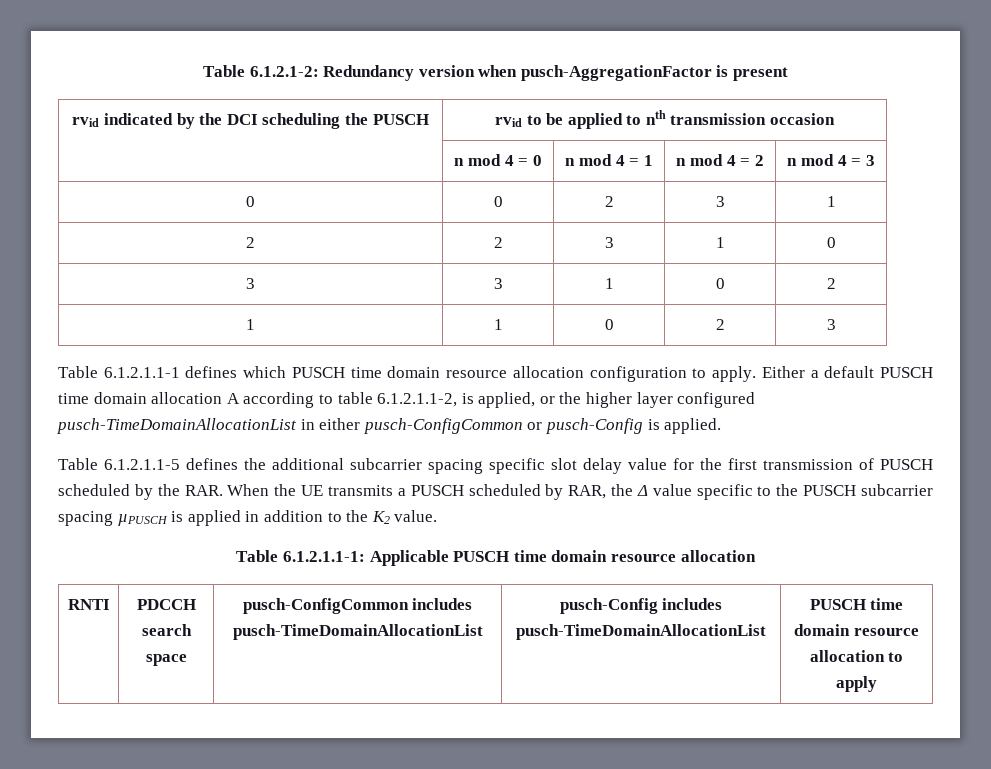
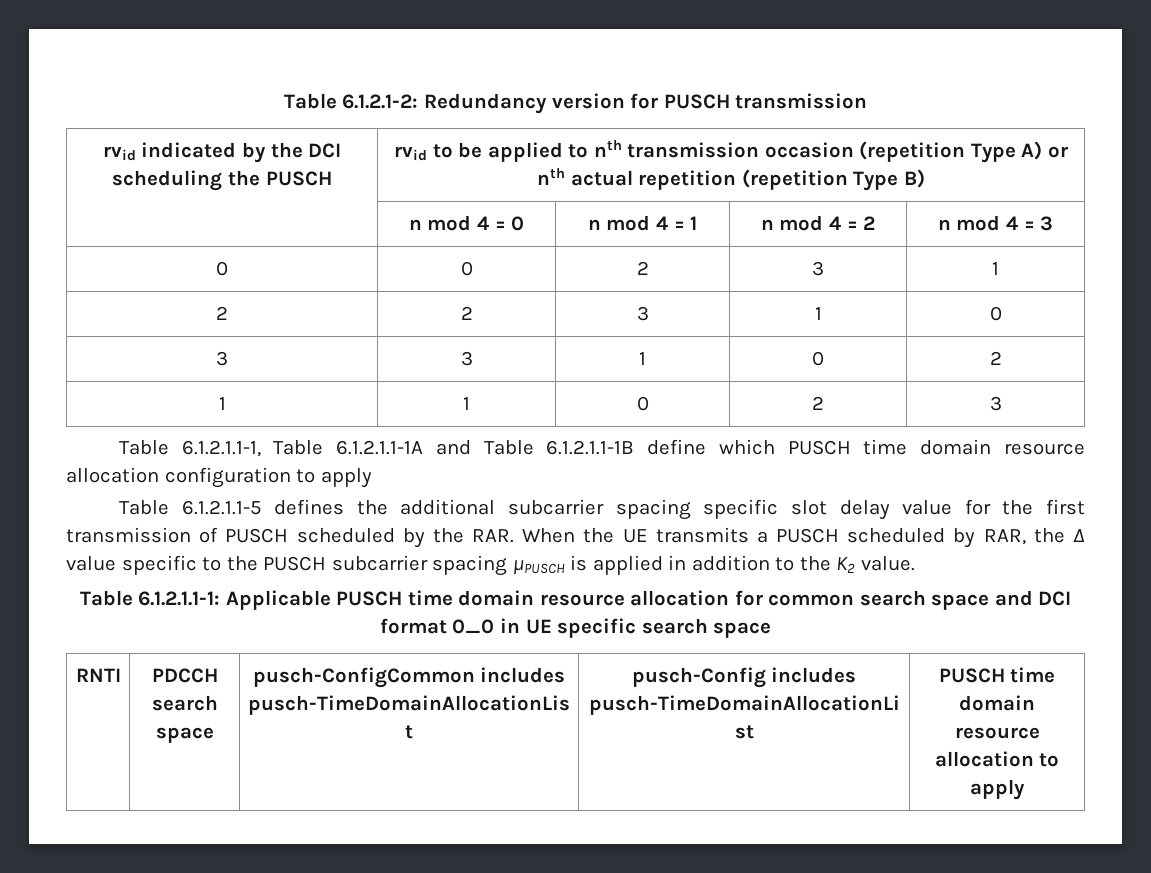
- Table 6.1.2.1-2: Redundancy version when pusch-AggregationFactor is present
+ Table 6.1.2.1-2: Redundancy version for PUSCH transmission
- rvid indicated by the DCI scheduling the PUSCH | rvid to be applied to nth transmission occasion
+ rvid indicated by the DCI scheduling the PUSCH | rvid to be applied to nth transmission occasion (repetition Type A) or nth actual repetition (repetition Type B)
- Table 6.1.2.1.1-1 defines which PUSCH time domain resource allocation configuration to apply. Either a default PUSCH time domain allocation A according to table 6.1.2.1.1-2, is applied, or the higher layer configured pusch-TimeDomainAllocationList in either pusch-ConfigCommon or pusch-Config is applied.
+ Table 6.1.2.1.1-1, Table 6.1.2.1.1-1A and Table 6.1.2.1.1-1B define which PUSCH time domain resource allocation configuration to apply
- Table 6.1.2.1.1-1: Applicable PUSCH time domain resource allocation
+ Table 6.1.2.1.1-1: Applicable PUSCH time domain resource allocation for common search space and DCI format 0_0 in UE specific search space

